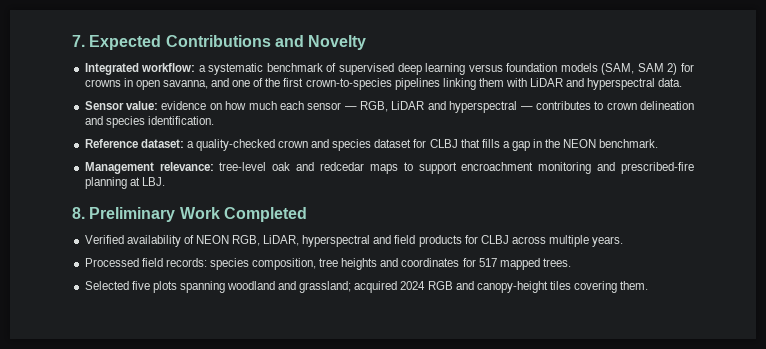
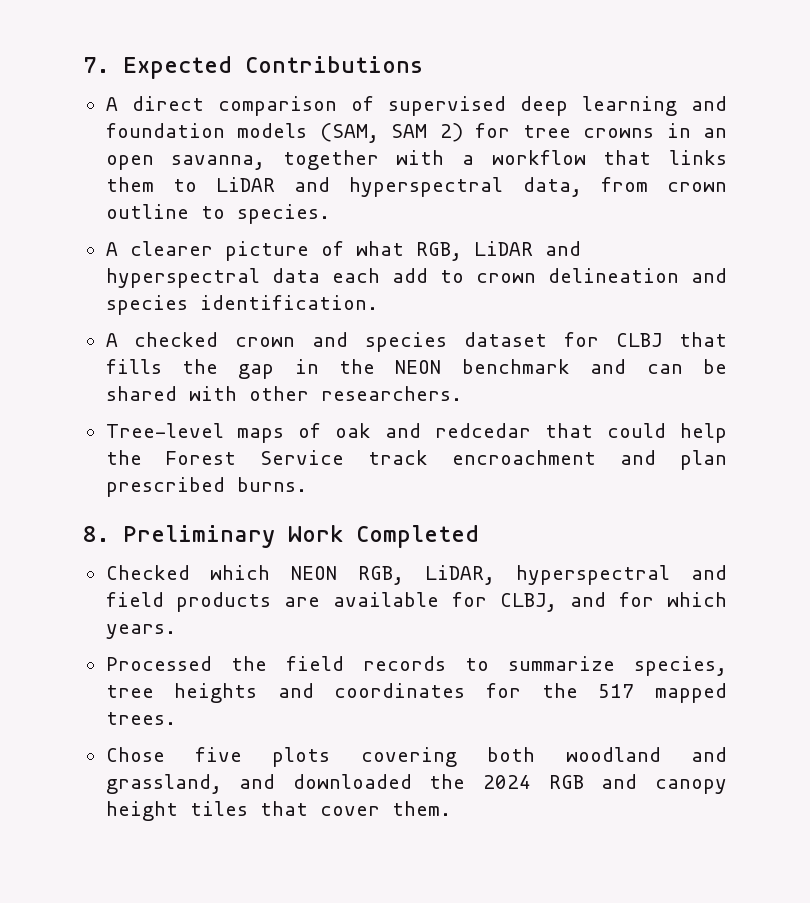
- 7. Expected Contributions and Novelty
- Integrated workflow: a systematic benchmark of supervised deep learning versus foundation models (SAM, SAM 2) for crowns in open savanna, and one of the first crown-to-species pipelines linking them with LiDAR and hyperspectral data.
- Sensor value: evidence on how much each sensor — RGB, LiDAR and hyperspectral — contributes to crown delineation and species identification.
+ 7. Expected Contributions
+ A direct comparison of supervised deep learning and foundation models (SAM, SAM 2) for tree crowns in an open savanna, together with a workflow that links them to LiDAR and hyperspectral data, from crown outline to species.
+ A clearer picture of what RGB, LiDAR and hyperspectral data each add to crown delineation and species identification.
- Reference dataset: a quality-checked crown and species dataset for CLBJ that fills a gap in the NEON benchmark.
- Management relevance: tree-level oak and redcedar maps to support encroachment monitoring and prescribed-fire planning at LBJ.
+ A checked crown and species dataset for CLBJ that fills the gap in the NEON benchmark and can be shared with other researchers.
+ Tree-level maps of oak and redcedar that could help the Forest Service track encroachment and plan prescribed burns.
- Verified availability of NEON RGB, LiDAR, hyperspectral and field products for CLBJ across multiple years.
- Processed field records: species composition, tree heights and coordinates for 517 mapped trees.
+ Checked which NEON RGB, LiDAR, hyperspectral and field products are available for CLBJ, and for which years.
+ Processed the field records to summarize species, tree heights and coordinates for the 517 mapped trees.
- Selected five plots spanning woodland and grassland; acquired 2024 RGB and canopy-height tiles covering them.
+ Chose five plots covering both woodland and grassland, and downloaded the 2024 RGB and canopy height tiles that cover them.

